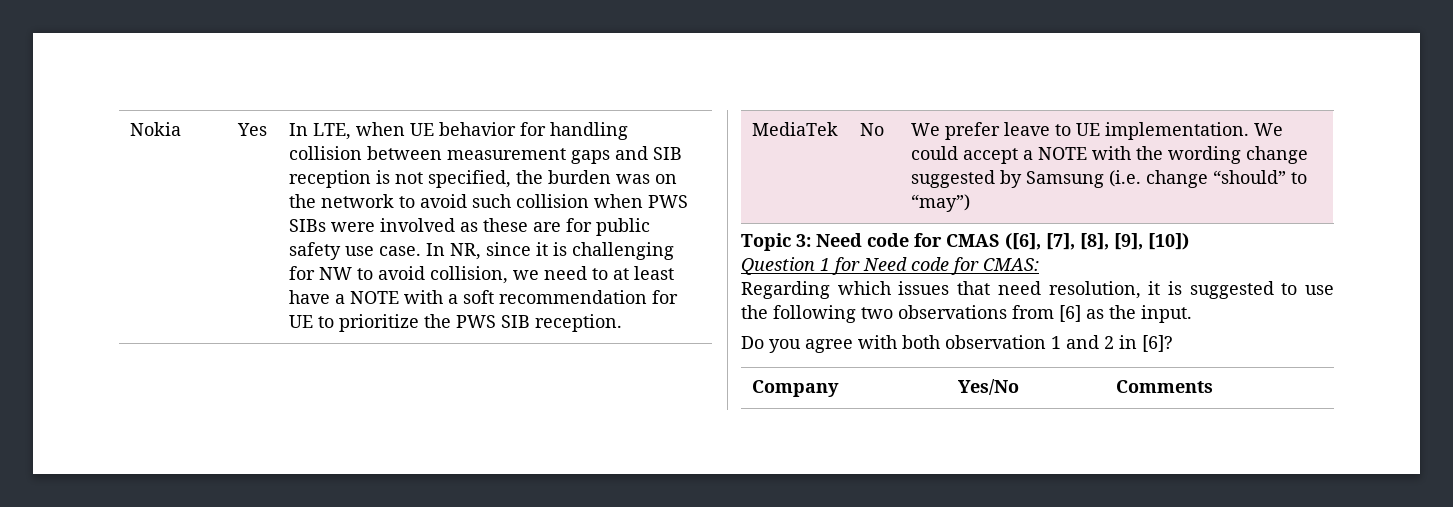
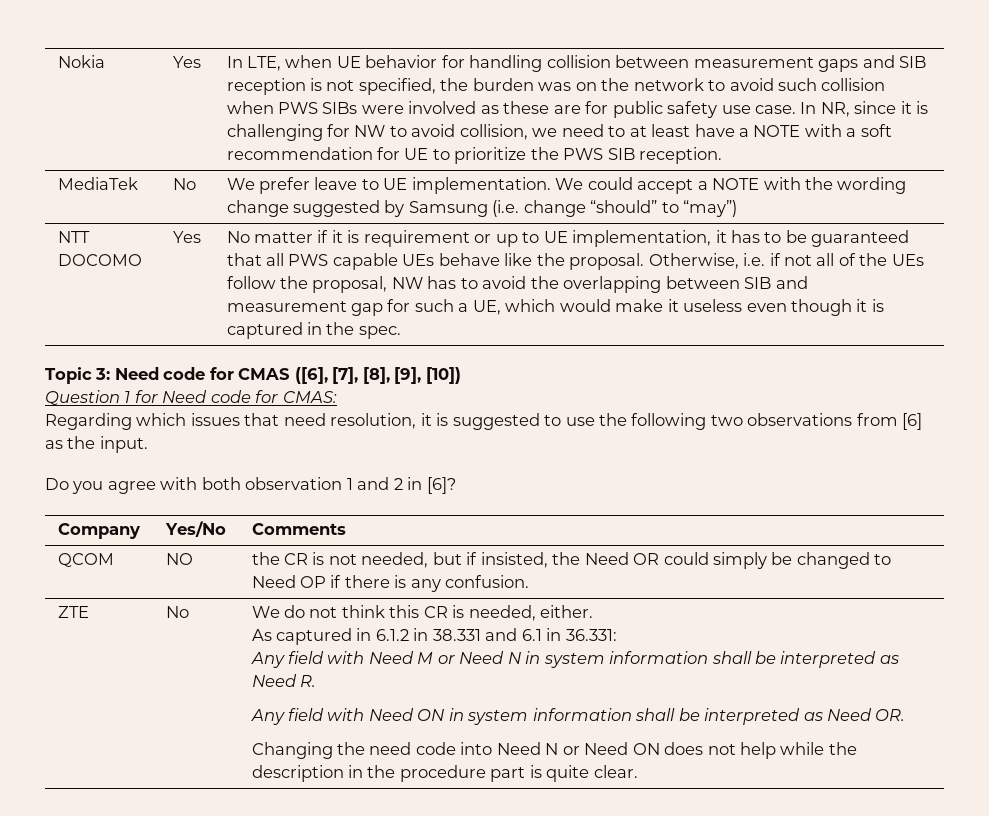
+ NTT DOCOMO | Yes | No matter if it is requirement or up to UE implementation, it has to be guaranteed that all PWS capable UEs behave like the proposal. Otherwise, i.e. if not all of the UEs follow the proposal, NW has to avoid the overlapping between SIB and measurement gap for such a UE, which would make it useless even though it is captured in the spec.
+ QCOM | NO | the CR is not needed, but if insisted, the Need OR could simply be changed to Need OP if there is any confusion.
+ ZTE | No | We do not think this CR is needed, either.
+ As captured in 6.1.2 in 38.331 and 6.1 in 36.331:
+ Any field with Need M or Need N in system information shall be interpreted as Need R.
+ Any field with Need ON in system information shall be interpreted as Need OR.
+ Changing the need code into Need N or Need ON does not help while the description in the procedure part is quite clear.

